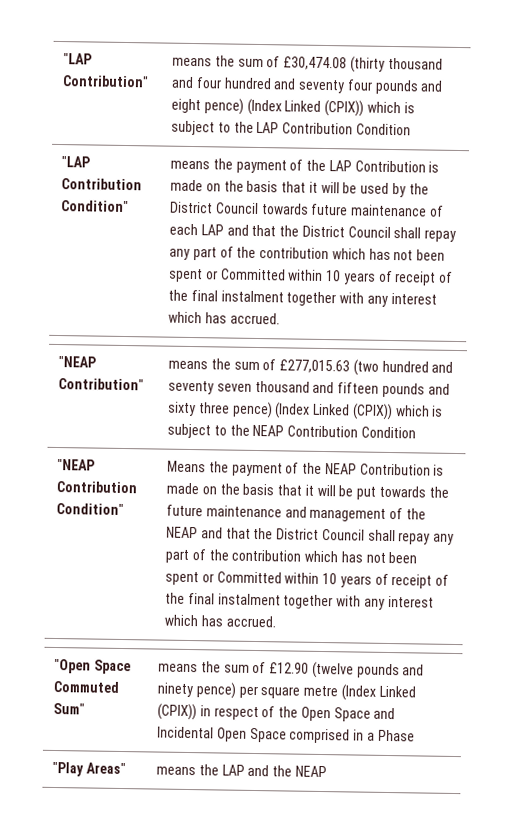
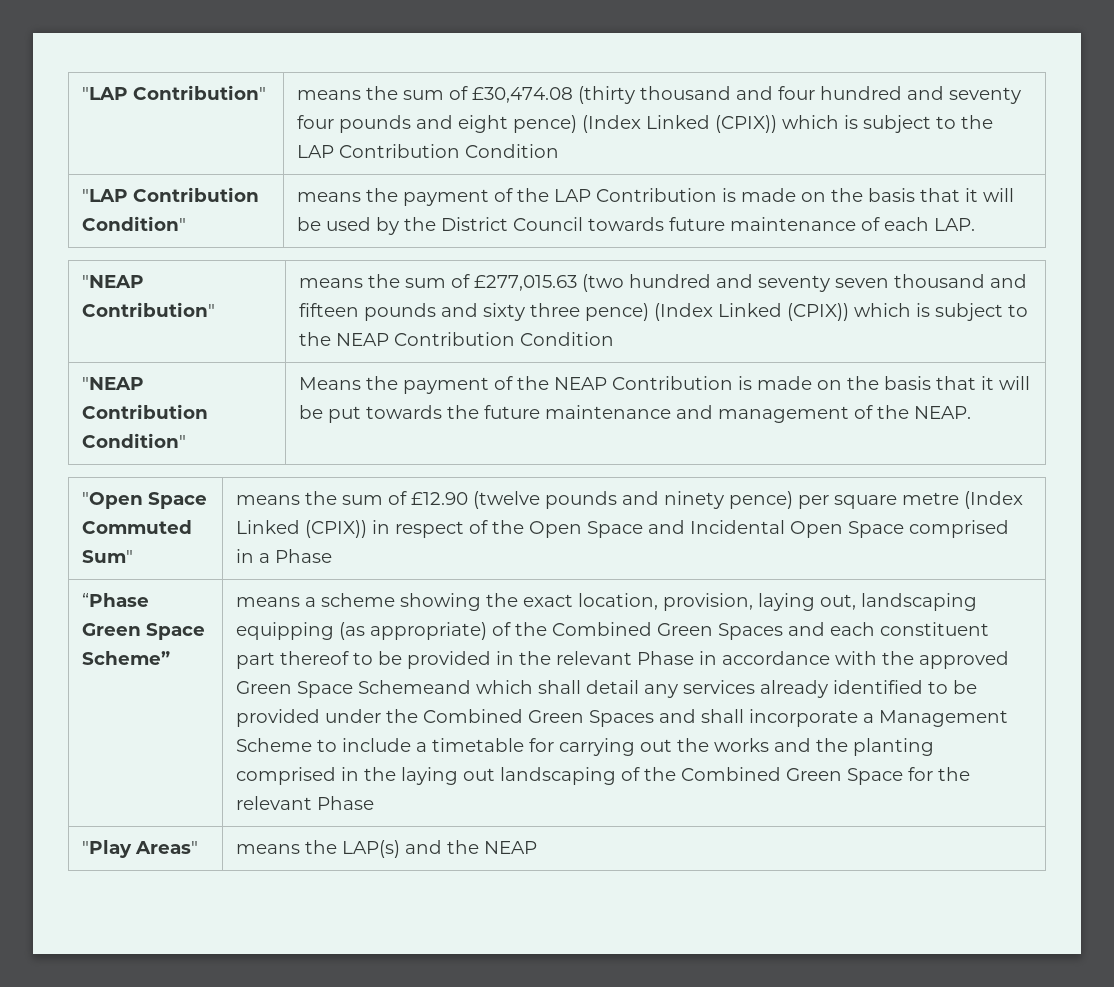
- means the payment of the LAP Contribution is made on the basis that it will be used by the District Council towards future maintenance of each LAP and that the District Council shall repay any part of the contribution which has not been spent or Committed within 10 years of receipt of the final instalment together with any interest which has accrued.
+ means the payment of the LAP Contribution is made on the basis that it will be used by the District Council towards future maintenance of each LAP.
- Means the payment of the NEAP Contribution is made on the basis that it will be put towards the future maintenance and management of the NEAP and that the District Council shall repay any part of the contribution which has not been spent or Committed within 10 years of receipt of the final instalment together with any interest which has accrued.
+ Means the payment of the NEAP Contribution is made on the basis that it will be put towards the future maintenance and management of the NEAP.
+ “Phase Green Space Scheme” | means a scheme showing the exact location, provision, laying out, landscaping equipping (as appropriate) of the Combined Green Spaces and each constituent part thereof to be provided in the relevant Phase in accordance with the approved Green Space Schemeand which shall detail any services already identified to be provided under the Combined Green Spaces and shall incorporate a Management Scheme to include a timetable for carrying out the works and the planting comprised in the laying out landscaping of the Combined Green Space for the relevant Phase
- "Play Areas" | means the LAP and the NEAP
+ "Play Areas" | means the LAP(s) and the NEAP

